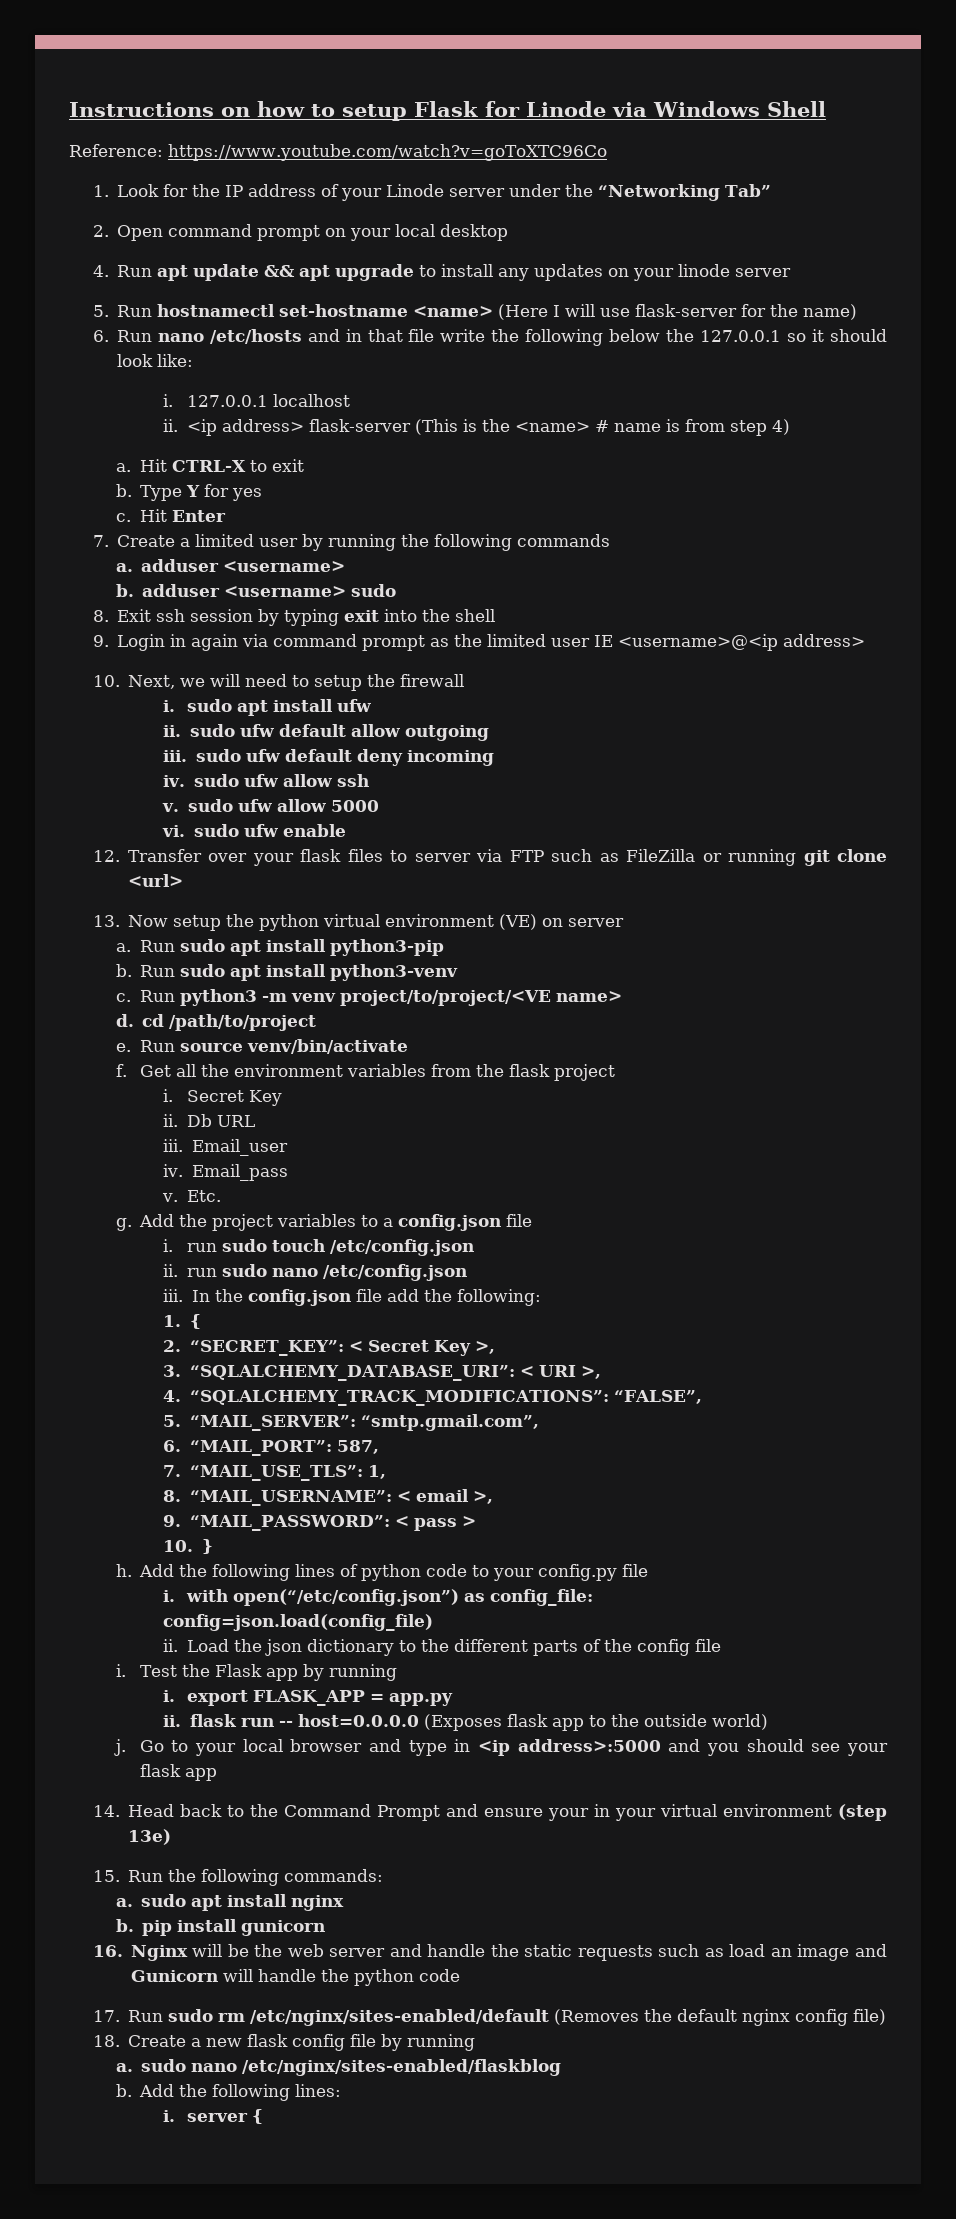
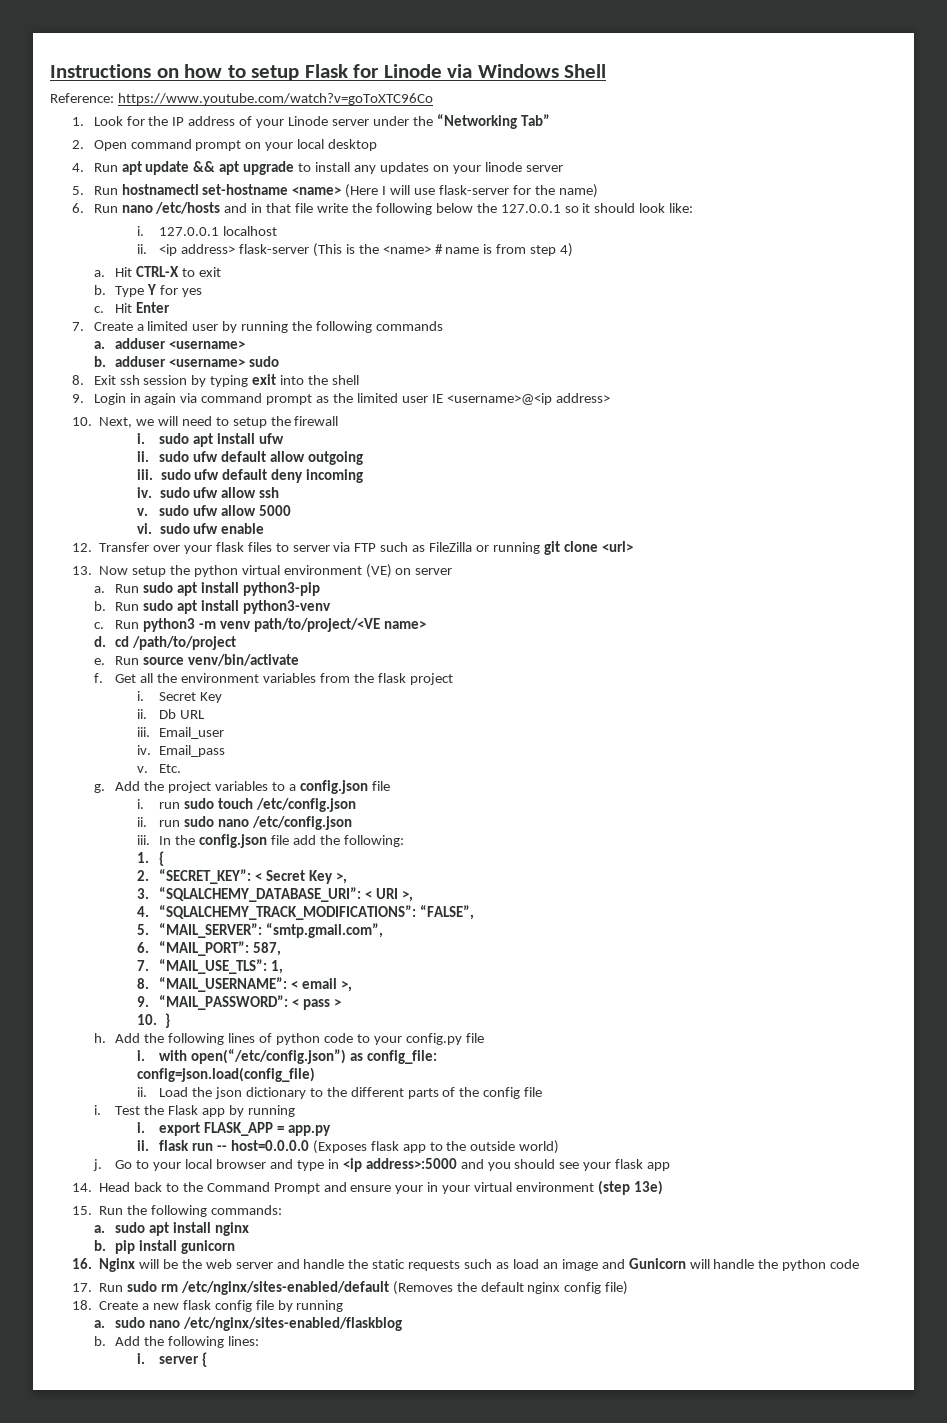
- Run python3 -m venv project/to/project/<VE name>
+ Run python3 -m venv path/to/project/<VE name>

